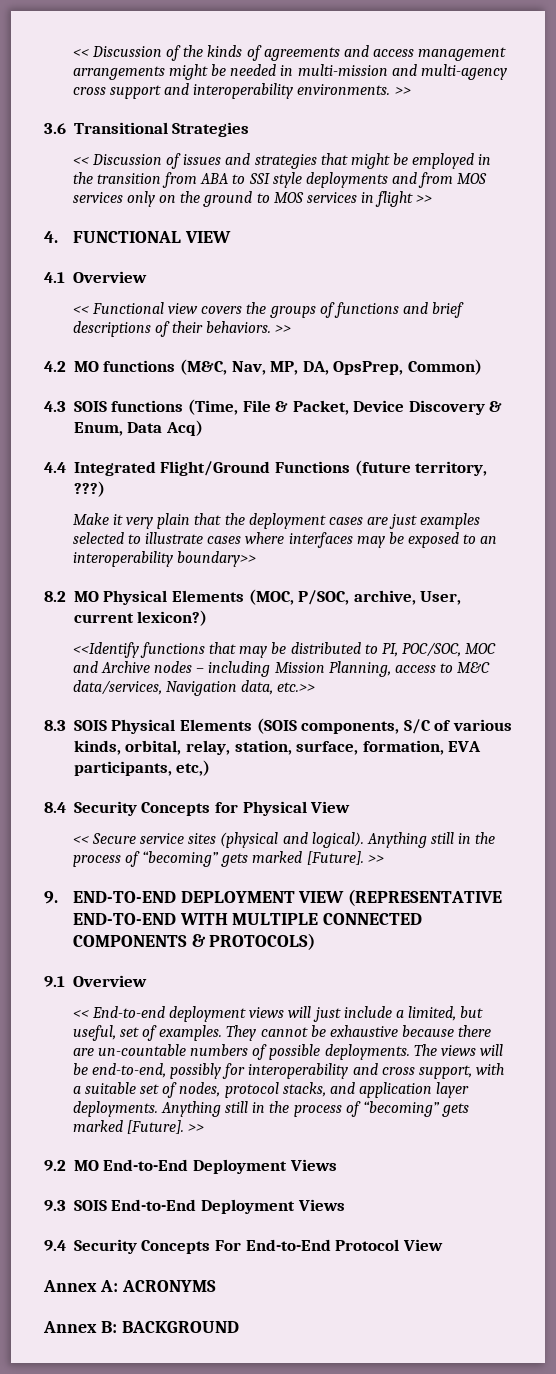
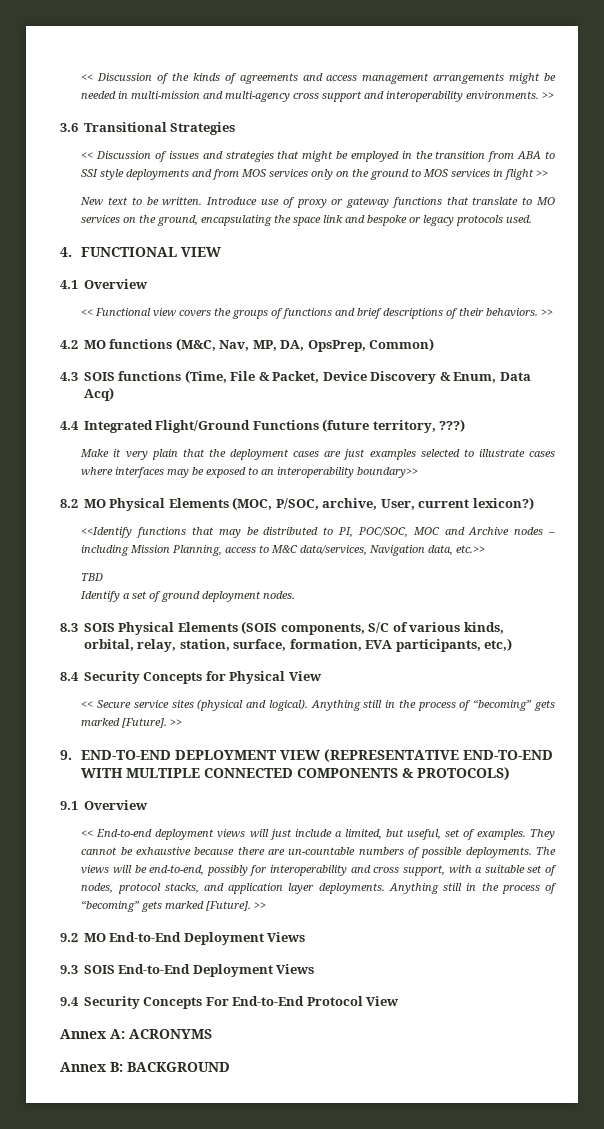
+ New text to be written. Introduce use of proxy or gateway functions that translate to MO services on the ground, encapsulating the space link and bespoke or legacy protocols used.
+ TBD
+ Identify a set of ground deployment nodes.

